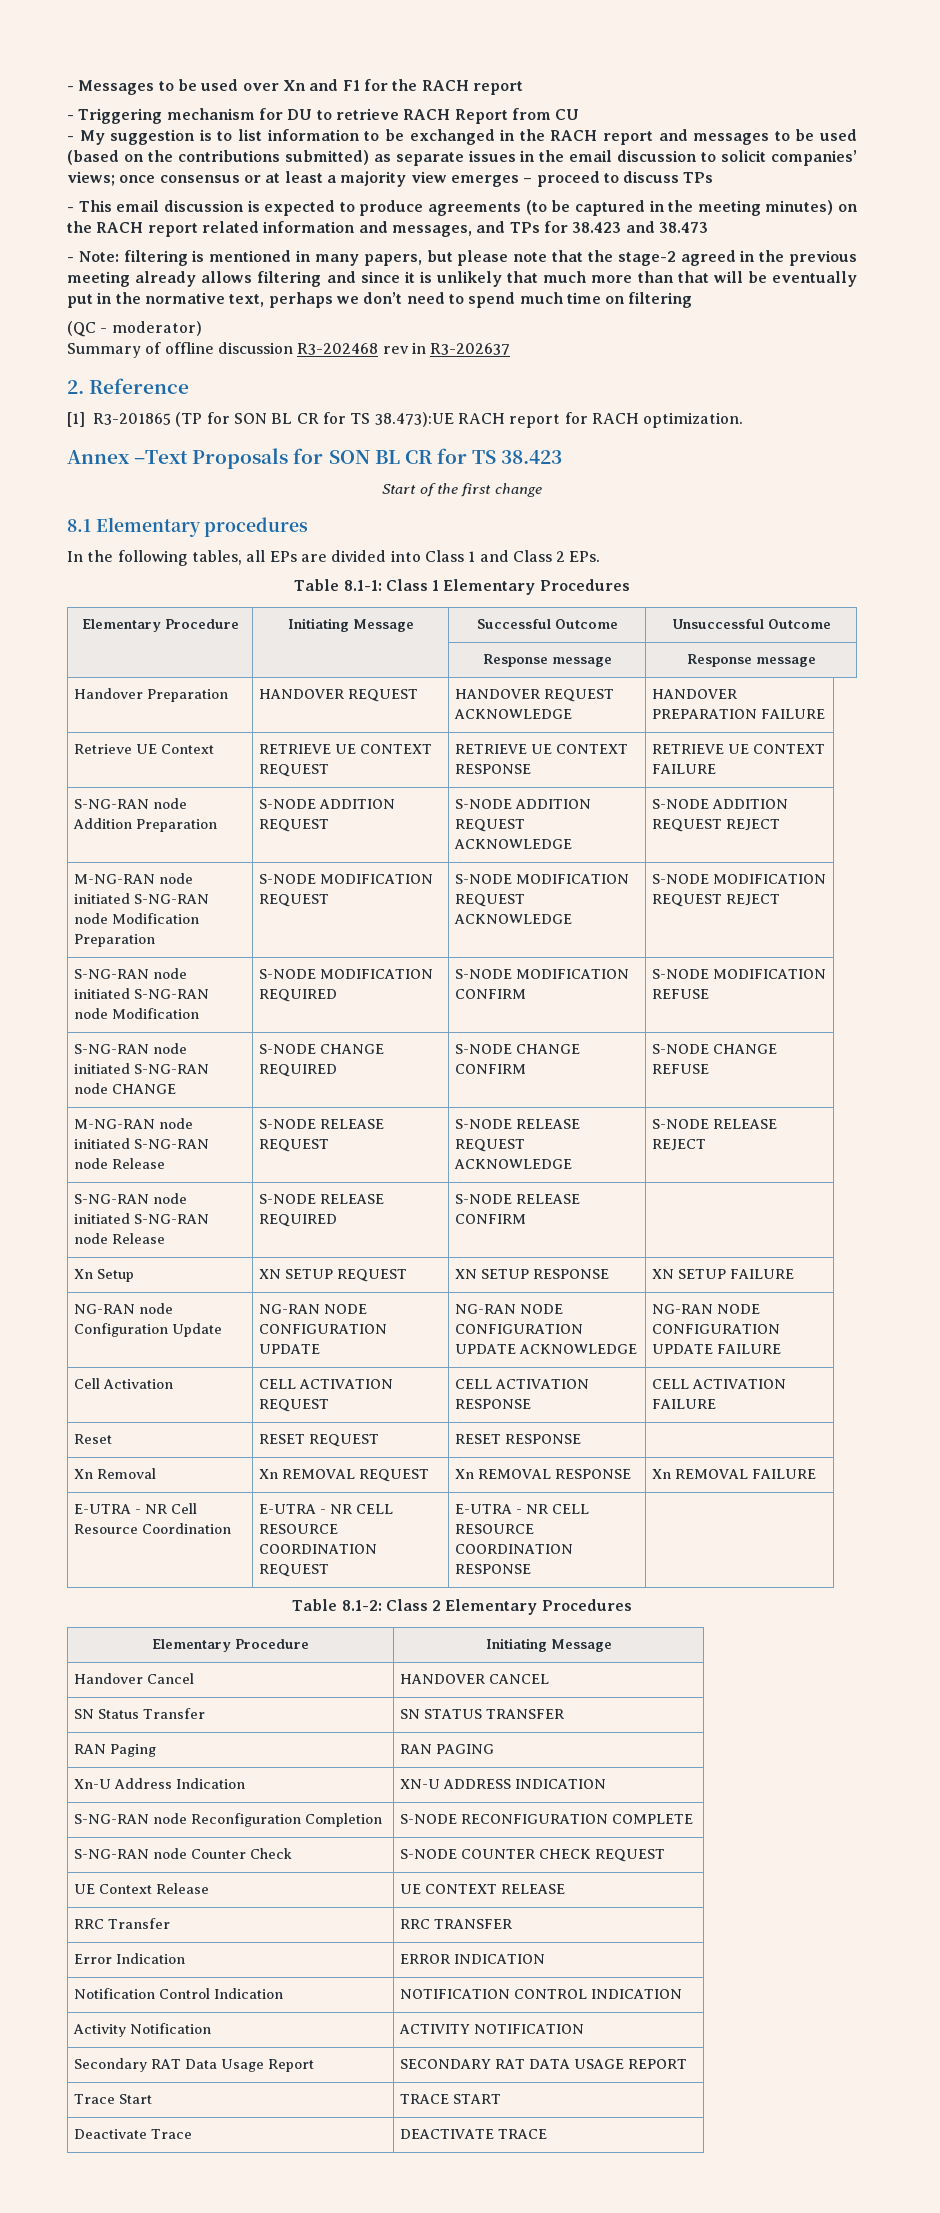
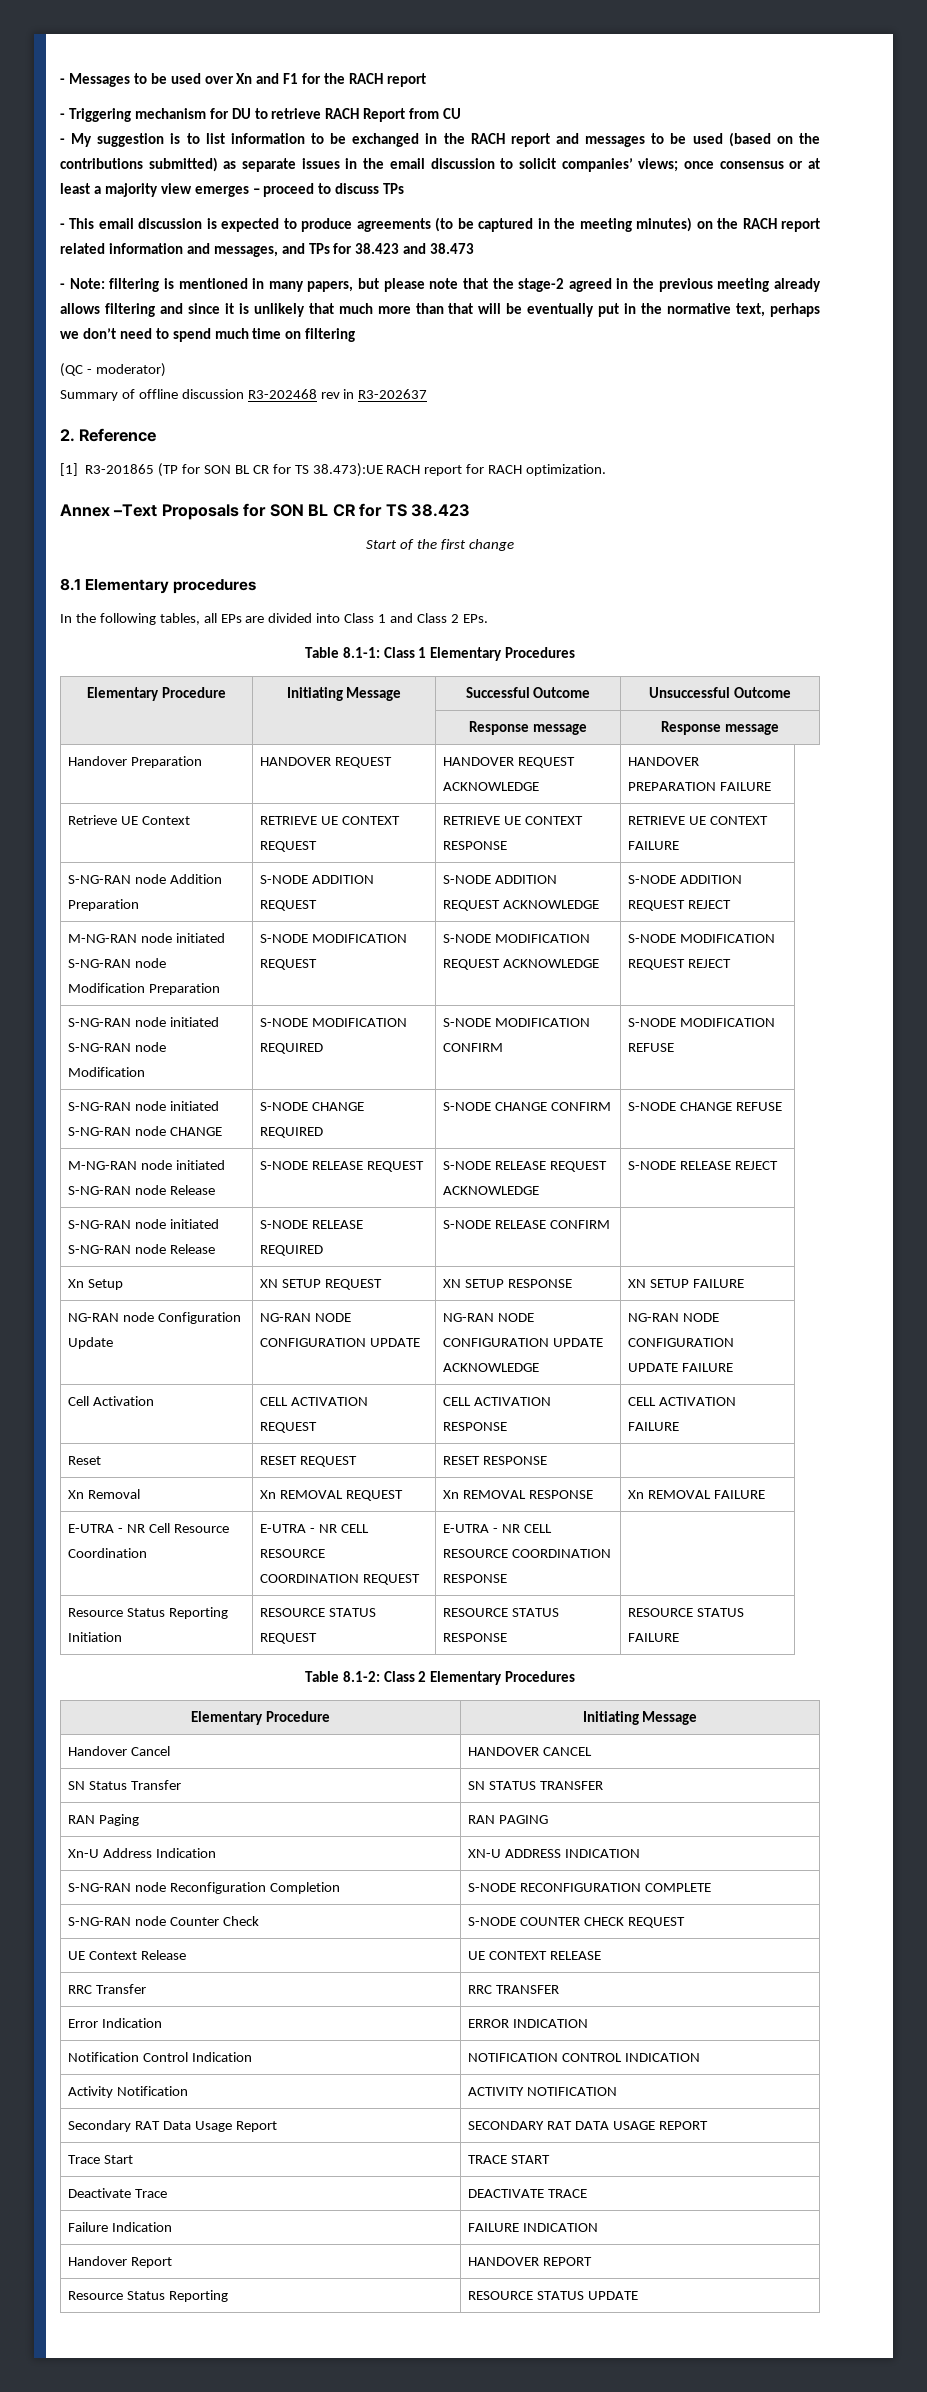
+ Resource Status Reporting Initiation | RESOURCE STATUS REQUEST | RESOURCE STATUS RESPONSE | RESOURCE STATUS FAILURE
+ Failure Indication | FAILURE INDICATION
+ Handover Report | HANDOVER REPORT
+ Resource Status Reporting | RESOURCE STATUS UPDATE

